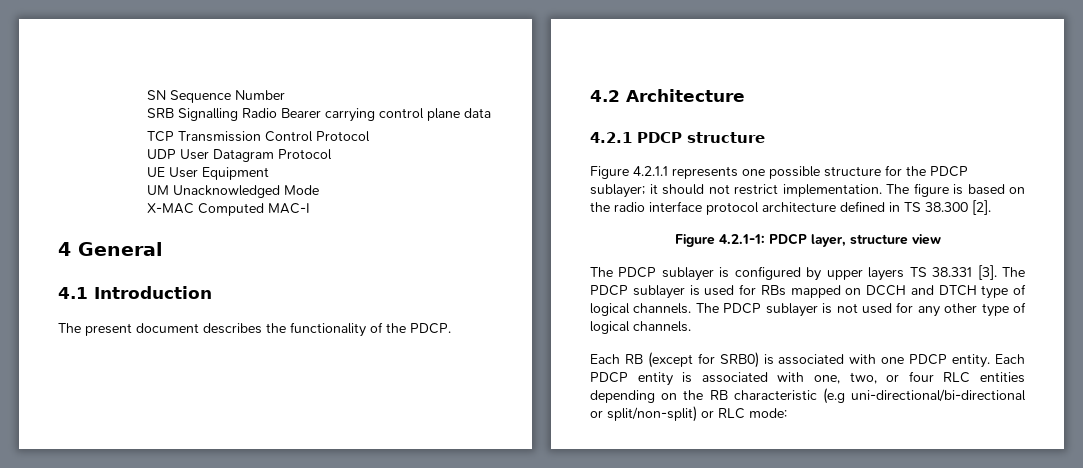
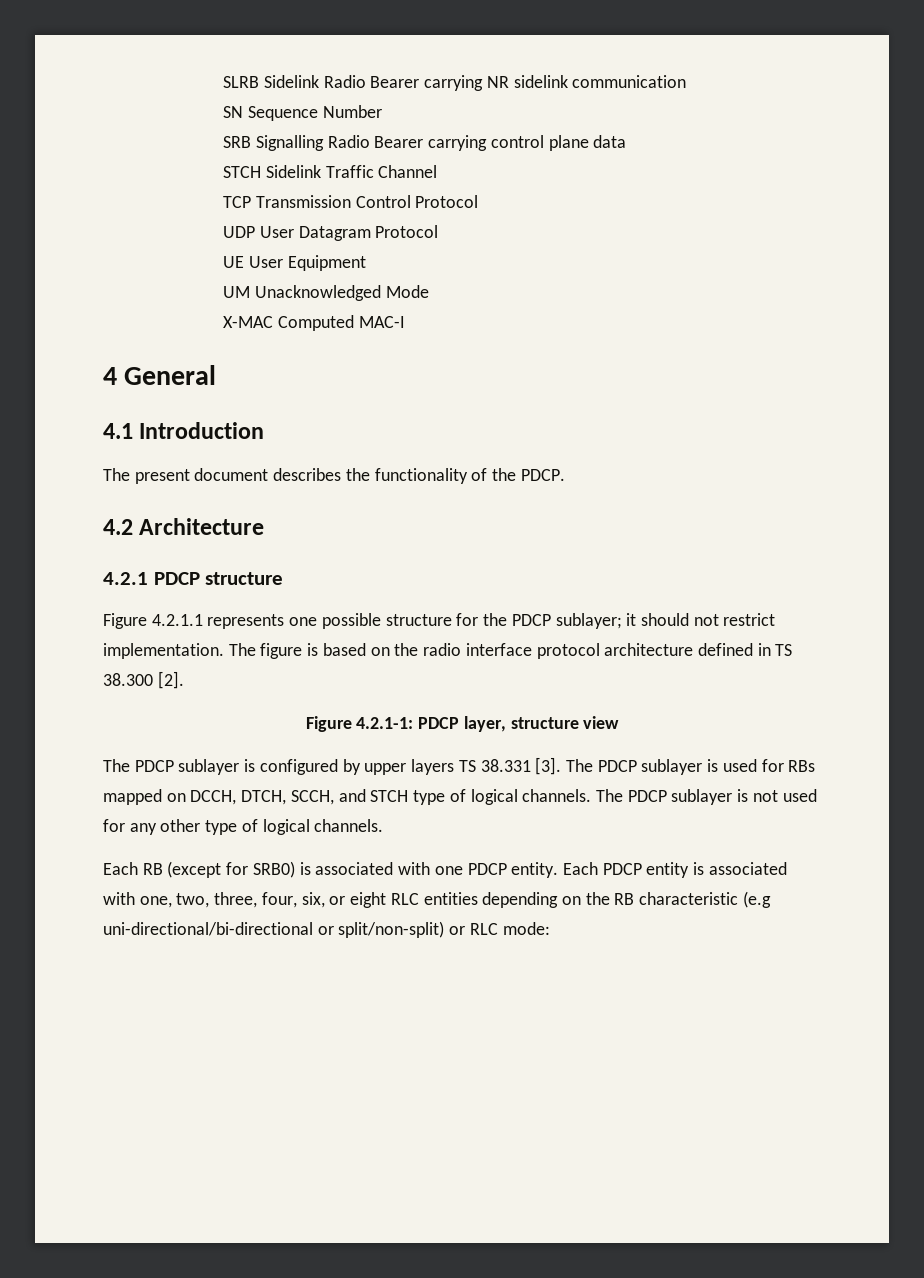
+ SLRB Sidelink Radio Bearer carrying NR sidelink communication
+ STCH Sidelink Traffic Channel
- The PDCP sublayer is used for RBs mapped on DCCH and DTCH type of logical channels.
+ The PDCP sublayer is used for RBs mapped on DCCH, DTCH, SCCH, and STCH type of logical channels.
- Each PDCP entity is associated with one, two, or four RLC entities depending on the RB characteristic (e.g uni-directional/bi-directional or split/non-split) or RLC mode:
+ Each PDCP entity is associated with one, two, three, four, six, or eight RLC entities depending on the RB characteristic (e.g uni-directional/bi-directional or split/non-split) or RLC mode:

